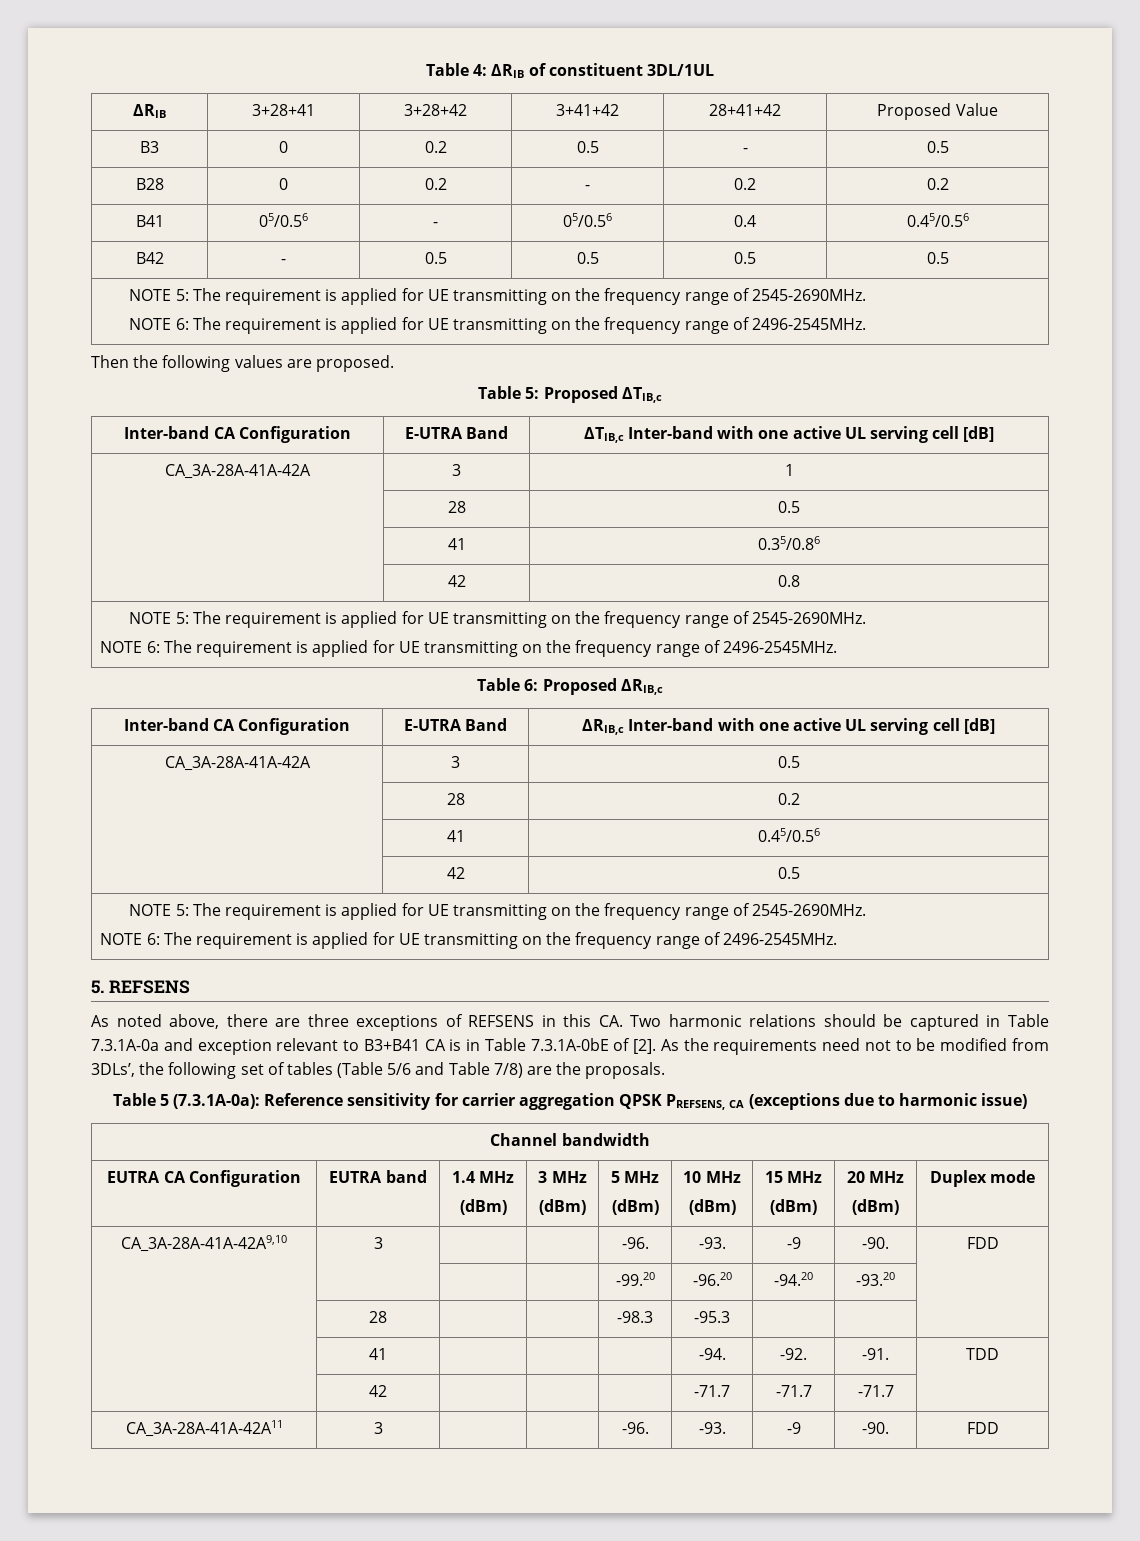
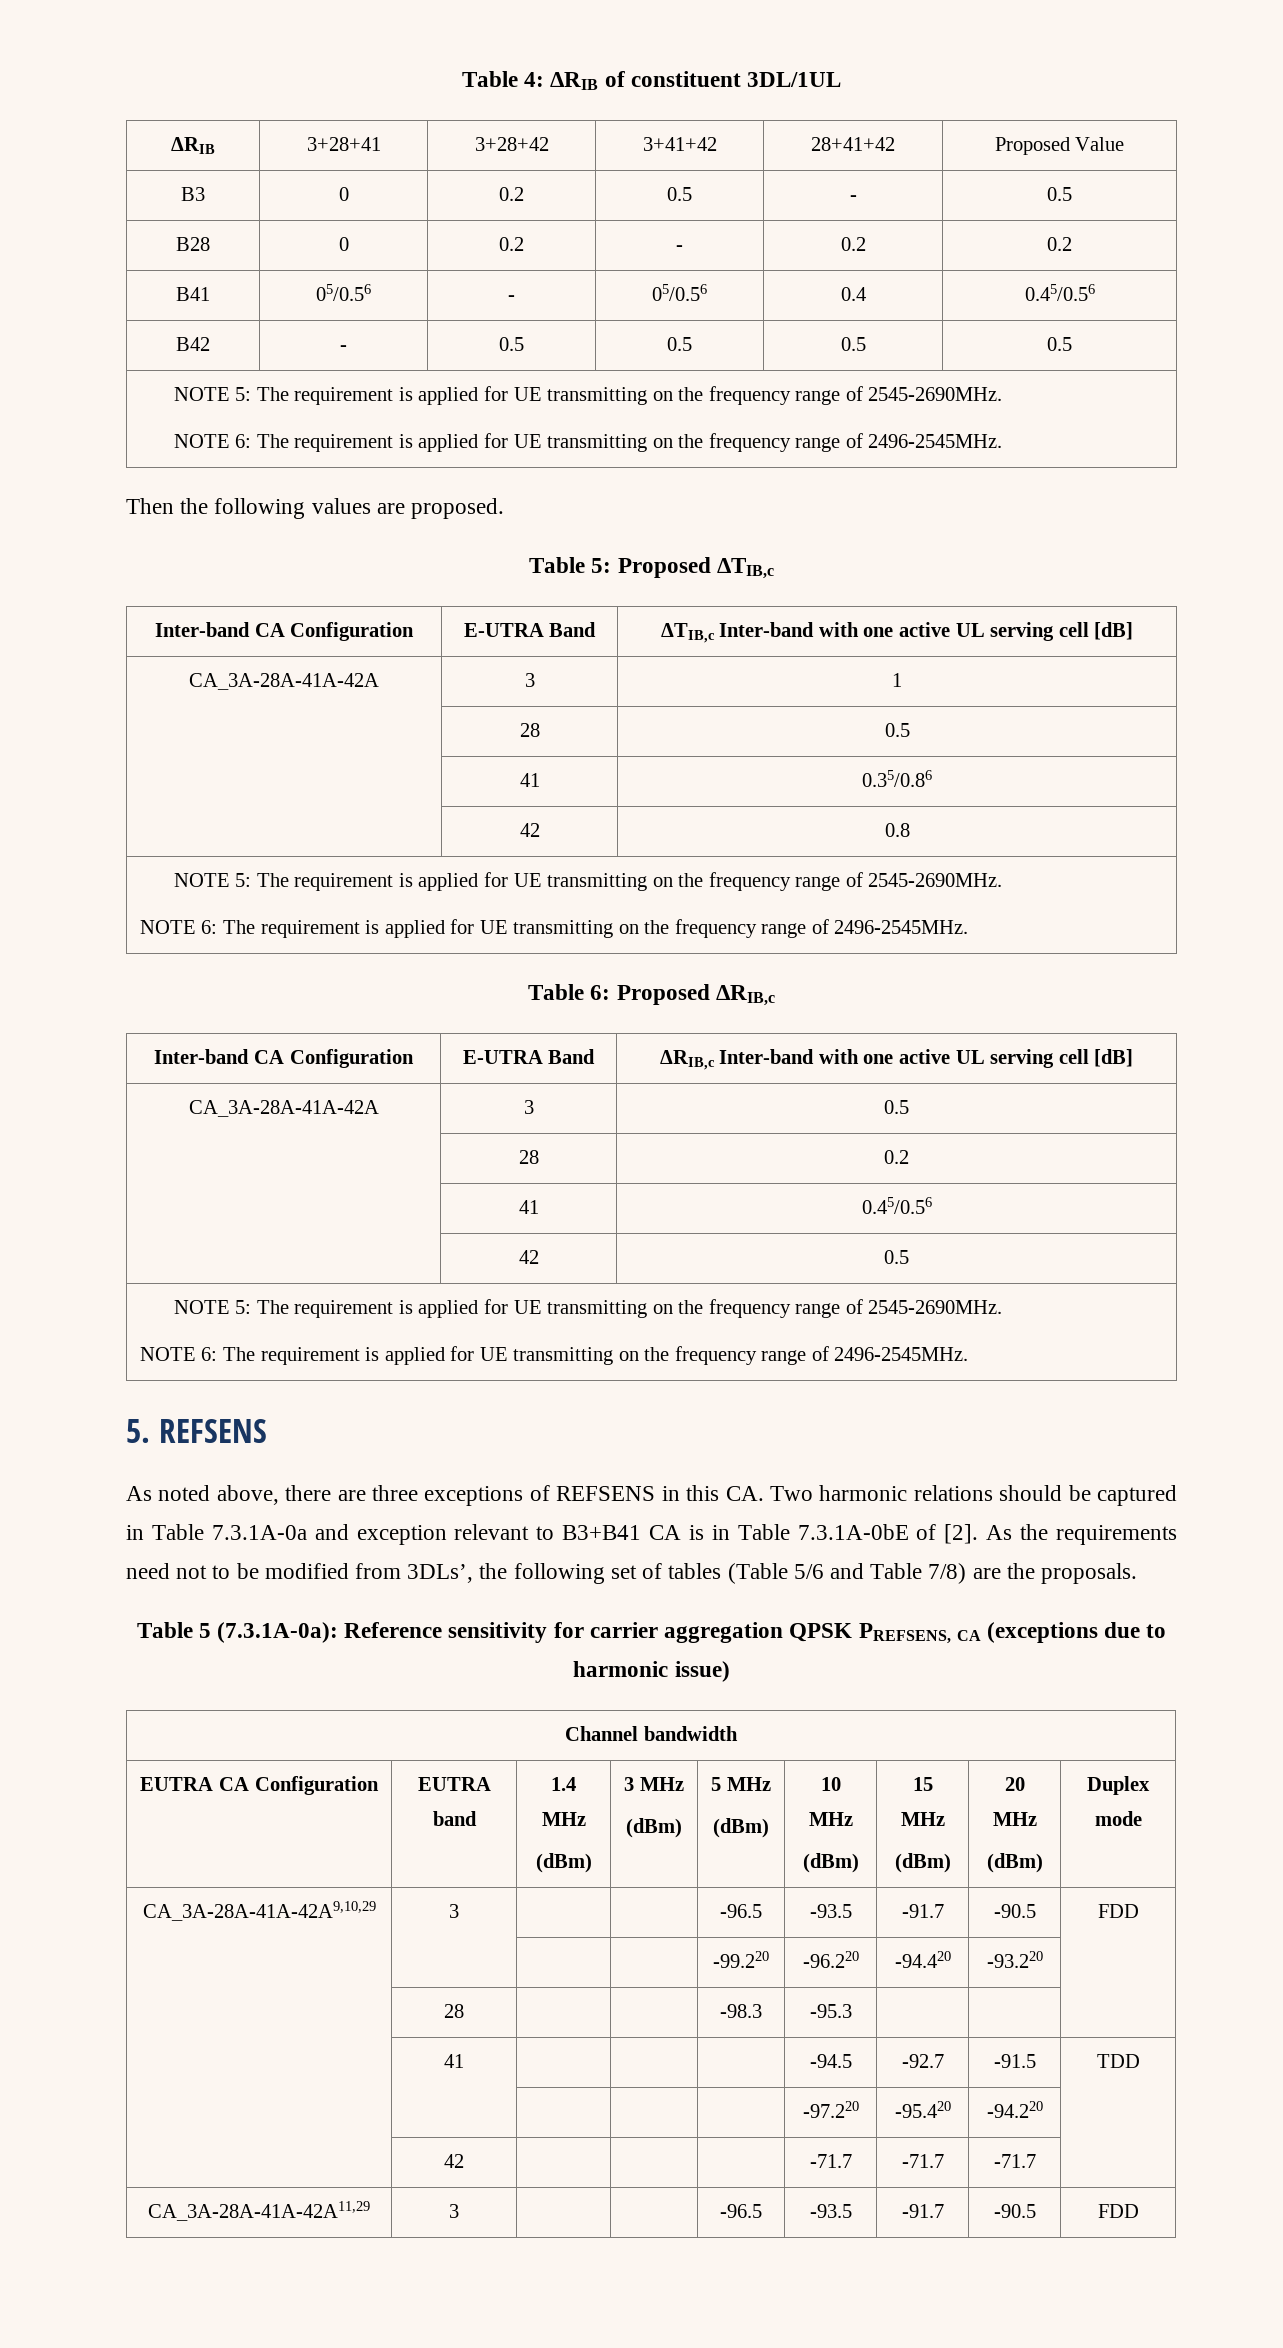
- CA_3A-28A-41A-42A9,10 | 3 | | | -96. | -93. | -9 | -90. | FDD
- | | | | -99.20 | -96.20 | -94.20 | -93.20 |
+ CA_3A-28A-41A-42A9,10,29 | 3 | | | -96.5 | -93.5 | -91.7 | -90.5 | FDD
+ | | | | -99.220 | -96.220 | -94.420 | -93.220 |
  | 28 | | | -98.3 | -95.3 | | |
- | 41 | | | | -94. | -92. | -91. | TDD
+ | 41 | | | | -94.5 | -92.7 | -91.5 | TDD
+ | | | | | -97.220 | -95.420 | -94.220 |
- CA_3A-28A-41A-42A11 | 3 | | | -96. | -93. | -9 | -90. | FDD
+ CA_3A-28A-41A-42A11,29 | 3 | | | -96.5 | -93.5 | -91.7 | -90.5 | FDD

